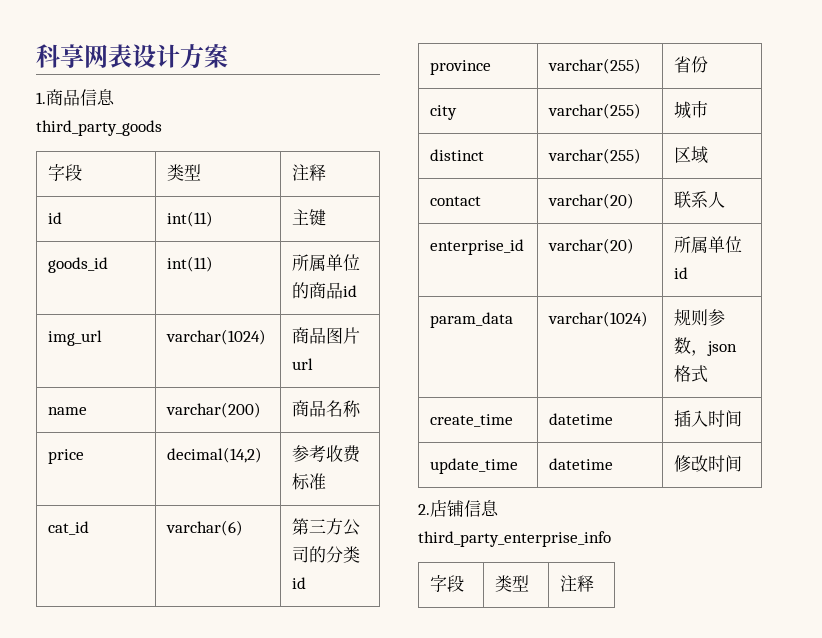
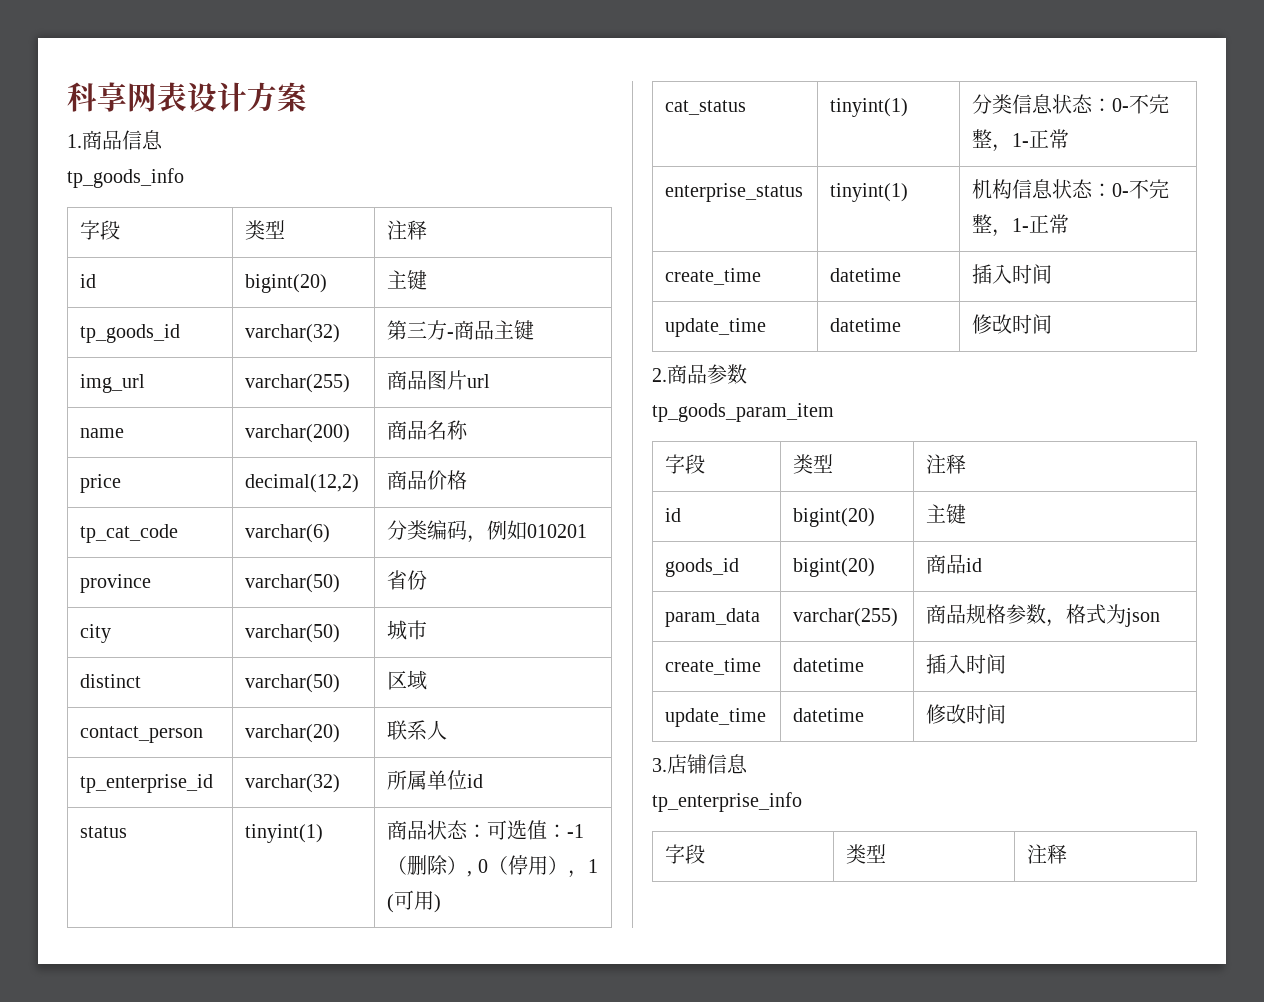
- third_party_goods
+ tp_goods_info
  字段 | 类型 | 注释
- id | int(11) | 主键
- goods_id | int(11) | 所属单位的商品id
+ id | bigint(20) | 主键
+ tp_goods_id | varchar(32) | 第三方-商品主键
- img_url | varchar(1024) | 商品图片url
+ img_url | varchar(255) | 商品图片url
- price | decimal(14,2) | 参考收费标准
- cat_id | varchar(6) | 第三方公司的分类id
+ price | decimal(12,2) | 商品价格
+ tp_cat_code | varchar(6) | 分类编码，例如010201
- province | varchar(255) | 省份
+ province | varchar(50) | 省份
- city | varchar(255) | 城市
+ city | varchar(50) | 城市
- distinct | varchar(255) | 区域
+ distinct | varchar(50) | 区域
- contact | varchar(20) | 联系人
+ contact_person | varchar(20) | 联系人
- enterprise_id | varchar(20) | 所属单位id
+ tp_enterprise_id | varchar(32) | 所属单位id
- param_data | varchar(1024) | 规则参数，json格式
+ status | tinyint(1) | 商品状态：可选值：-1（删除）, 0（停用），1 (可用)
+ cat_status | tinyint(1) | 分类信息状态：0-不完整，1-正常
+ enterprise_status | tinyint(1) | 机构信息状态：0-不完整，1-正常
- 2.店铺信息
- third_party_enterprise_info
+ 2.商品参数
+ tp_goods_param_item
+ 字段 | 类型 | 注释
+ id | bigint(20) | 主键
+ goods_id | bigint(20) | 商品id
+ param_data | varchar(255) | 商品规格参数，格式为json
+ create_time | datetime | 插入时间
+ update_time | datetime | 修改时间
+ 3.店铺信息
+ tp_enterprise_info

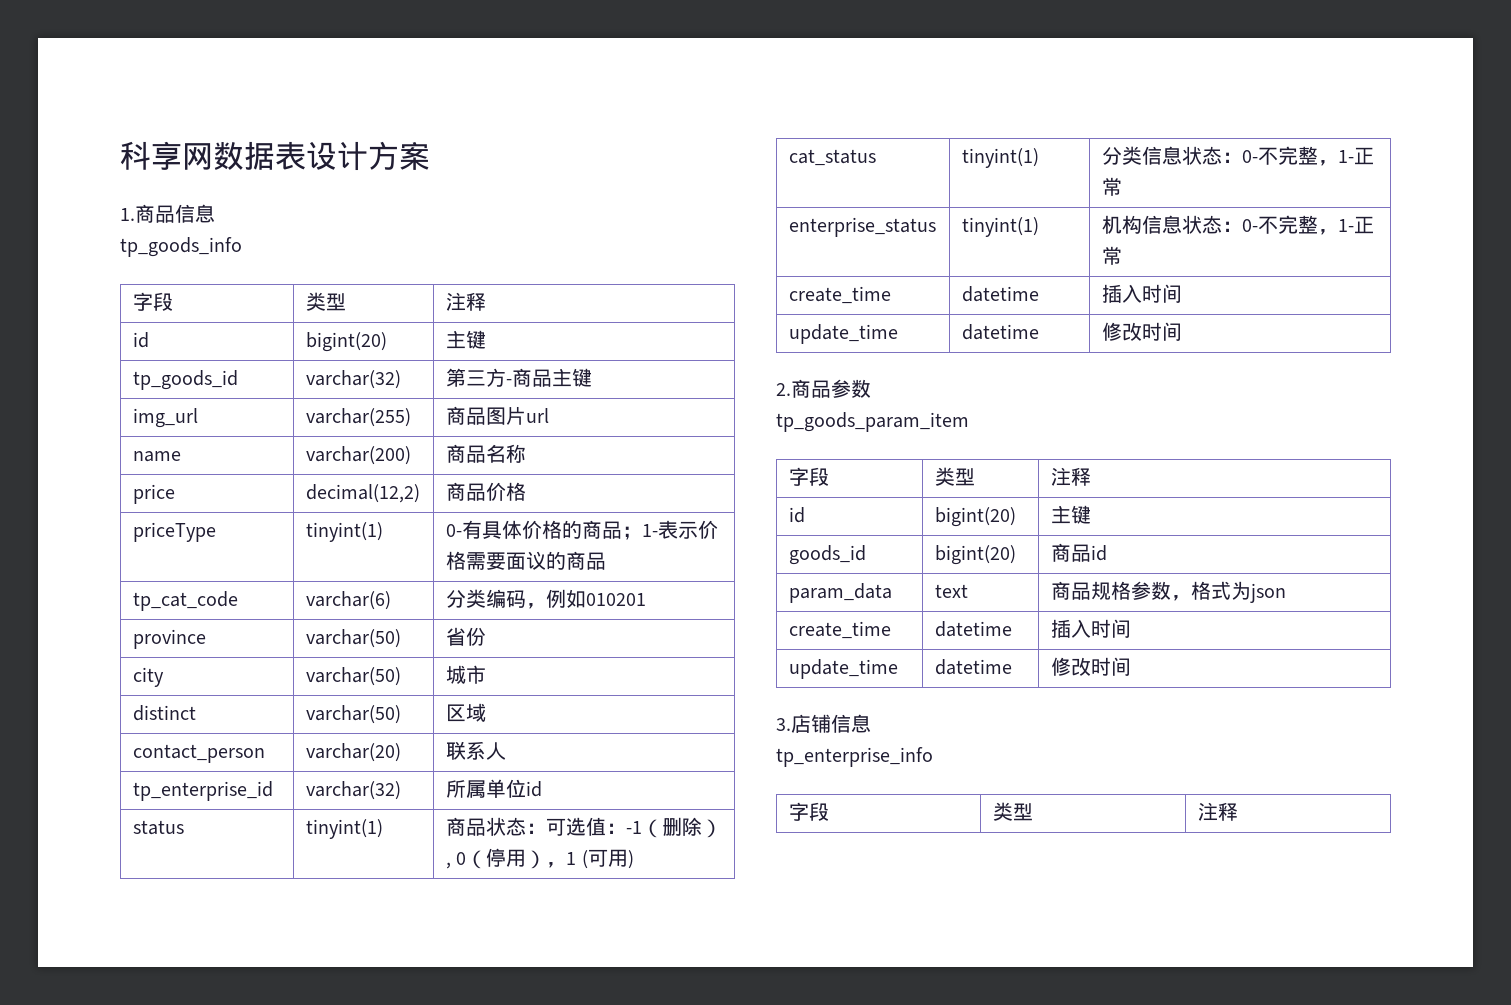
- 科享网表设计方案
+ 科享网数据表设计方案
+ priceType | tinyint(1) | 0-有具体价格的商品；1-表示价格需要面议的商品
- param_data | varchar(255) | 商品规格参数，格式为json
+ param_data | text | 商品规格参数，格式为json

